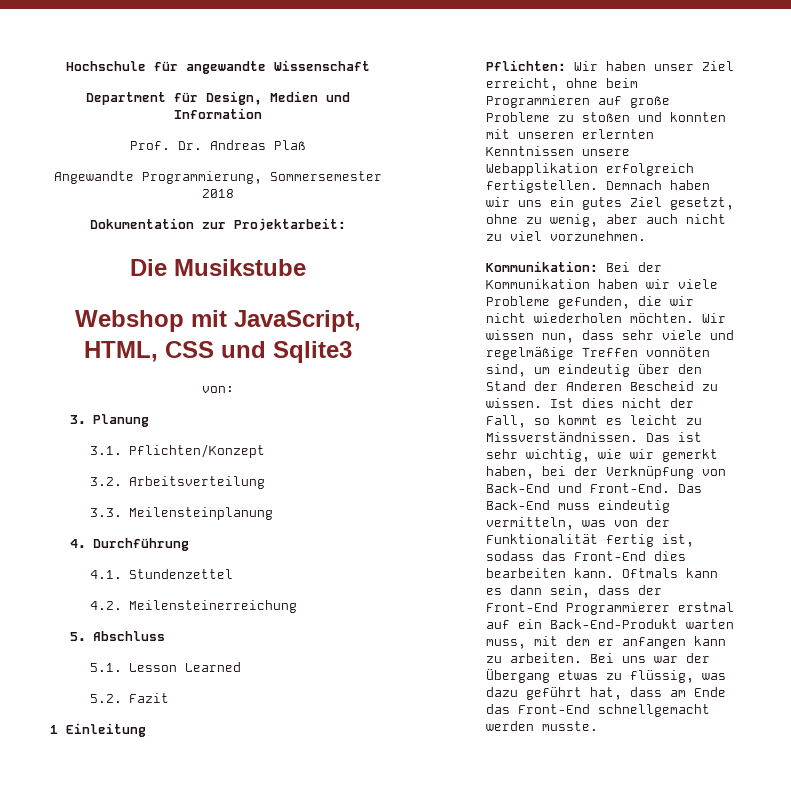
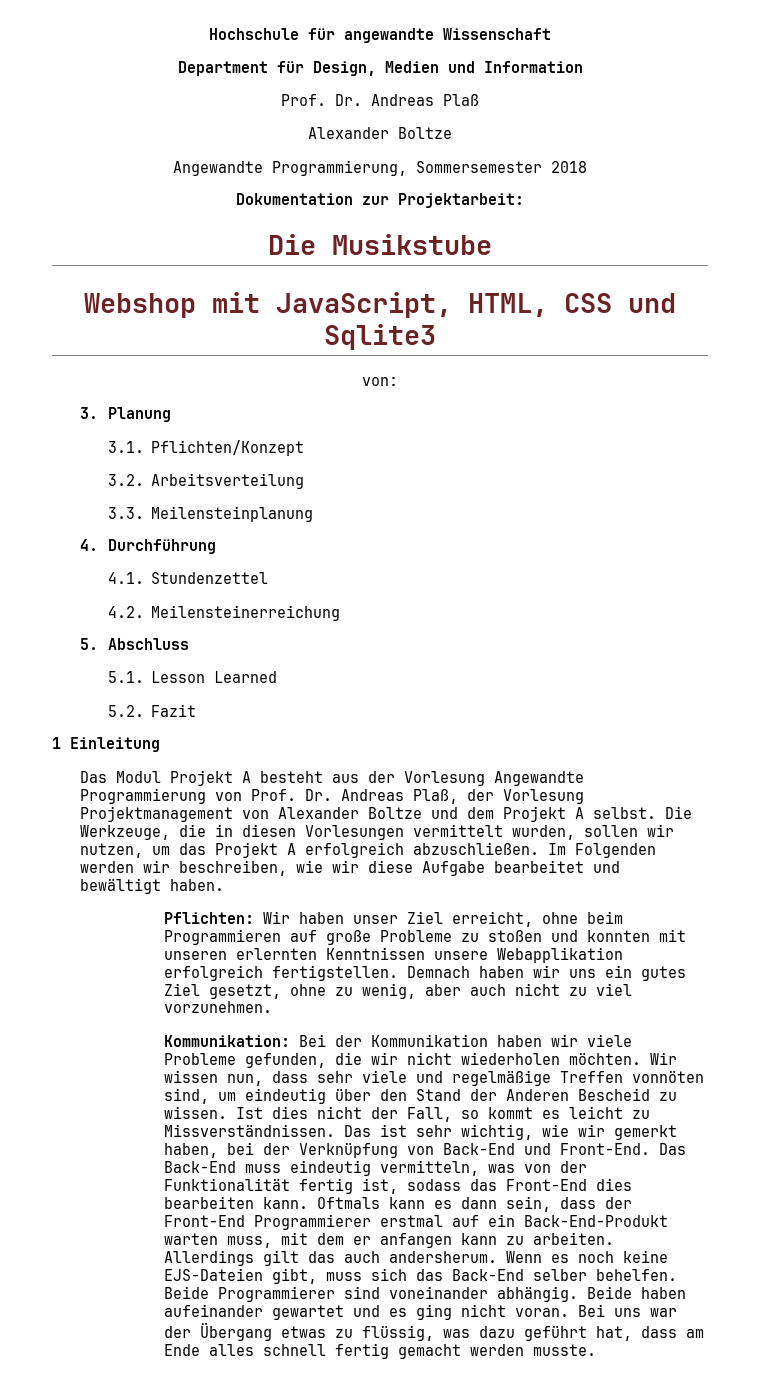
  Prof. Dr. Andreas Plaß
+ Alexander Boltze
+ Das Modul Projekt A besteht aus der Vorlesung Angewandte Programmierung von Prof. Dr. Andreas Plaß, der Vorlesung Projektmanagement von Alexander Boltze und dem Projekt A selbst. Die Werkzeuge, die in diesen Vorlesungen vermittelt wurden, sollen wir nutzen, um das Projekt A erfolgreich abzuschließen. Im Folgenden werden wir beschreiben, wie wir diese Aufgabe bearbeitet und bewältigt haben.
+ Allerdings gilt das auch andersherum. Wenn es noch keine EJS-Dateien gibt, muss sich das Back-End selber behelfen. Beide Programmierer sind voneinander abhängig. Beide haben aufeinander gewartet und es ging nicht voran.
- Bei uns war der Übergang etwas zu flüssig, was dazu geführt hat, dass am Ende das Front-End schnellgemacht werden musste.
+ Bei uns war der Übergang etwas zu flüssig, was dazu geführt hat, dass am Ende alles schnell fertig gemacht werden musste.

